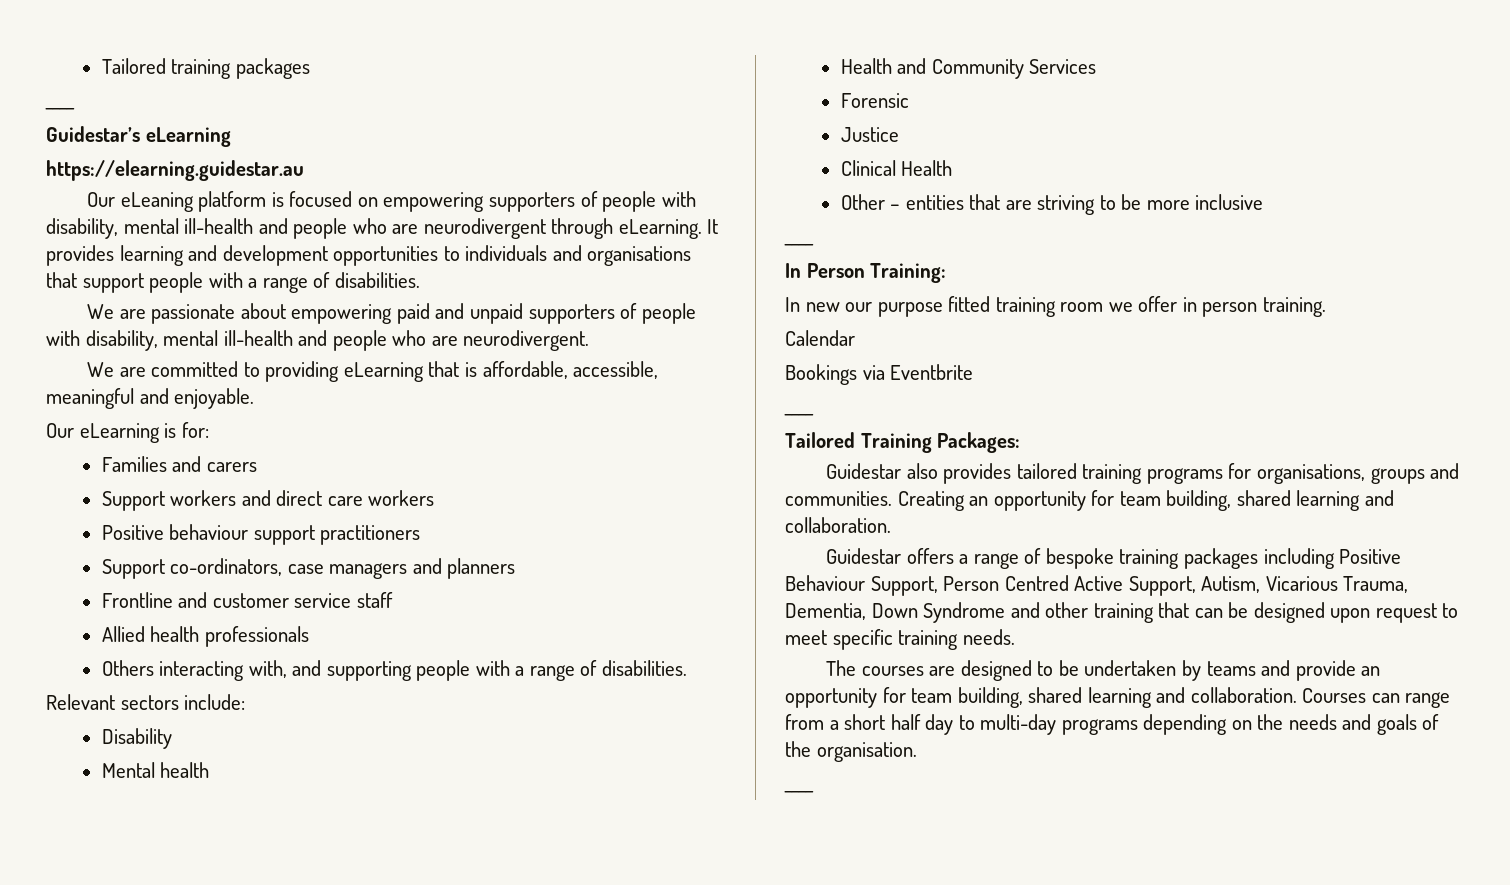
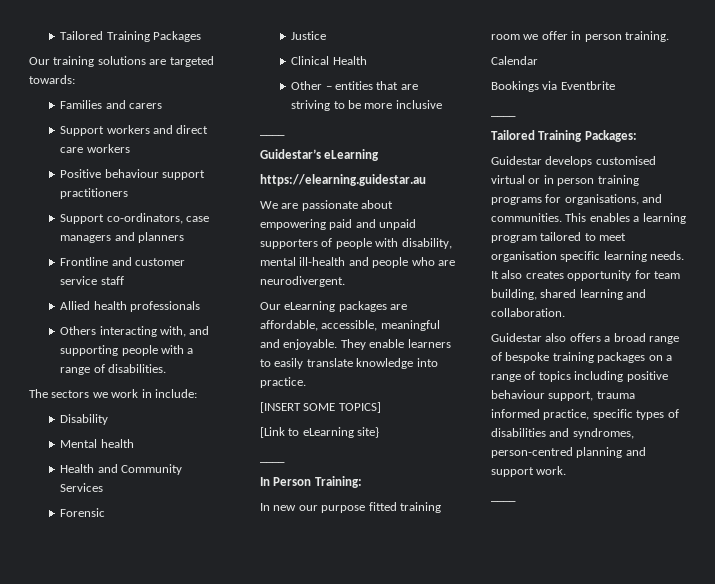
- Tailored training packages
- ____
- Guidestar’s eLearning
- https://elearning.guidestar.au
- Our eLeaning platform is focused on empowering supporters of people with disability, mental ill-health and people who are neurodivergent through eLearning. It provides learning and development opportunities to individuals and organisations that support people with a range of disabilities.
- We are passionate about empowering paid and unpaid supporters of people with disability, mental ill-health and people who are neurodivergent.
- We are committed to providing eLearning that is affordable, accessible, meaningful and enjoyable.
- Our eLearning is for:
+ Tailored Training Packages
+ Our training solutions are targeted towards:
- Relevant sectors include:
+ The sectors we work in include:
+ Guidestar’s eLearning
+ https://elearning.guidestar.au
+ We are passionate about empowering paid and unpaid supporters of people with disability, mental ill-health and people who are neurodivergent.
+ Our eLearning packages are affordable, accessible, meaningful and enjoyable. They enable learners to easily translate knowledge into practice.
+ [INSERT SOME TOPICS]
+ [Link to eLearning site}
+ ____
- Guidestar also provides tailored training programs for organisations, groups and communities.
+ Guidestar develops customised virtual or in person training programs for organisations, and communities.
- Creating an opportunity for team building, shared learning and collaboration.
+ This enables a learning program tailored to meet organisation specific learning needs. It also creates opportunity for team building, shared learning and collaboration.
- Guidestar offers a range of bespoke training packages including Positive Behaviour Support, Person Centred Active Support, Autism, Vicarious Trauma, Dementia, Down Syndrome and other training that can be designed upon request to meet specific training needs.
- The courses are designed to be undertaken by teams and provide an opportunity for team building, shared learning and collaboration. Courses can range from a short half day to multi-day programs depending on the needs and goals of the organisation.
+ Guidestar also offers a broad range of bespoke training packages on a range of topics including positive behaviour support, trauma informed practice, specific types of disabilities and syndromes, person-centred planning and support work.

